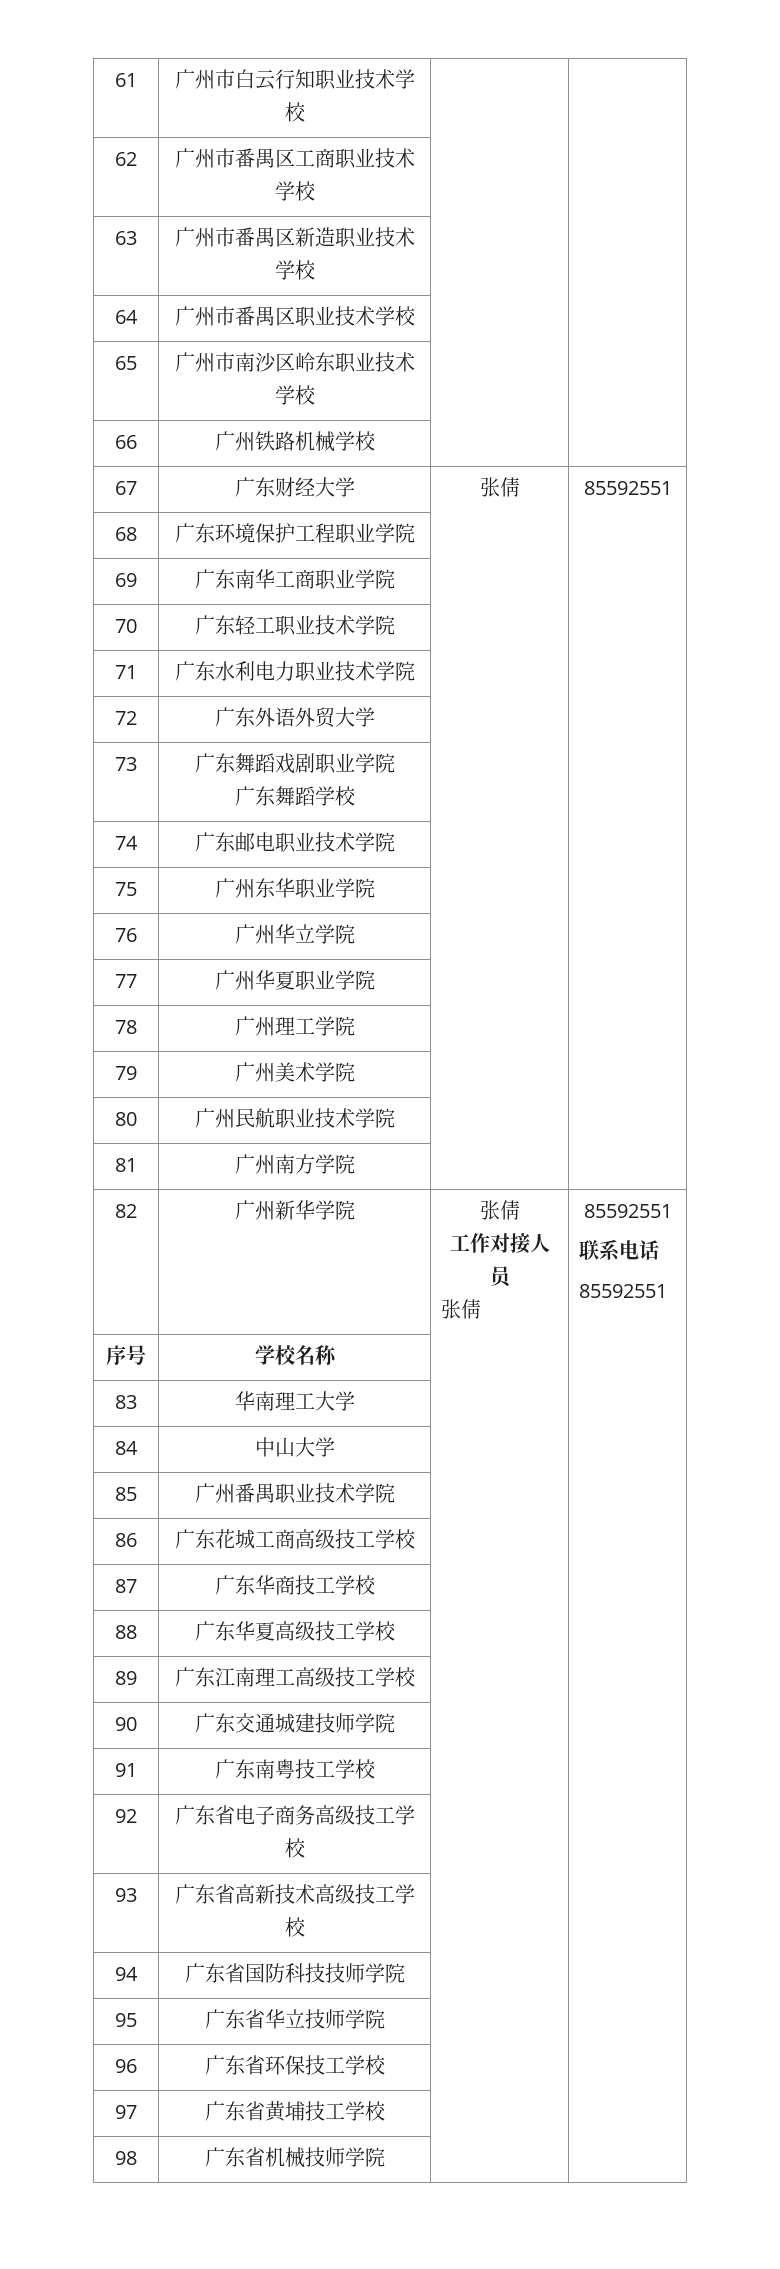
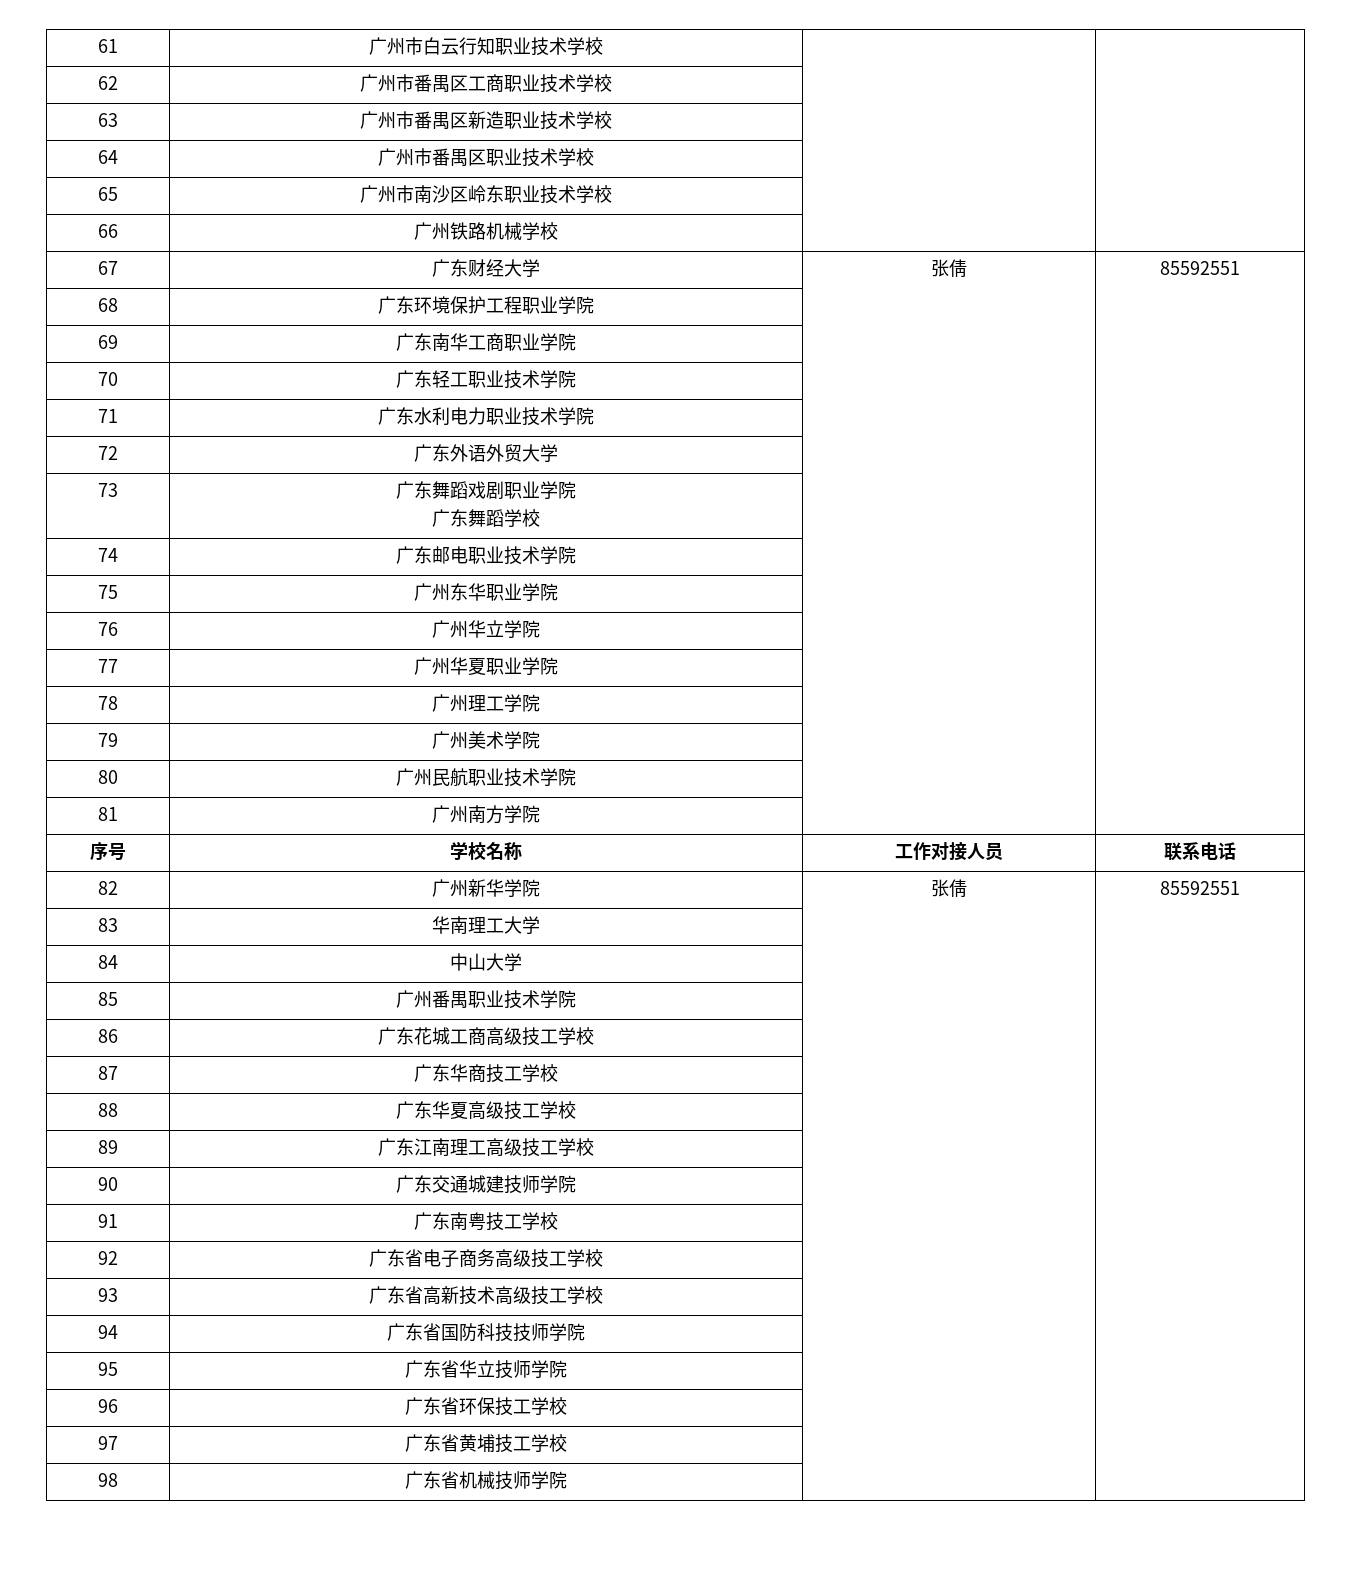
+ 序号 | 学校名称 | 工作对接人员 | 联系电话
- 82 | 广州新华学院 | 张倩
- 工作对接人员
- 张倩 | 85592551
- 联系电话
- 85592551
- 序号 | 学校名称 | |
+ 82 | 广州新华学院 | 张倩 | 85592551

